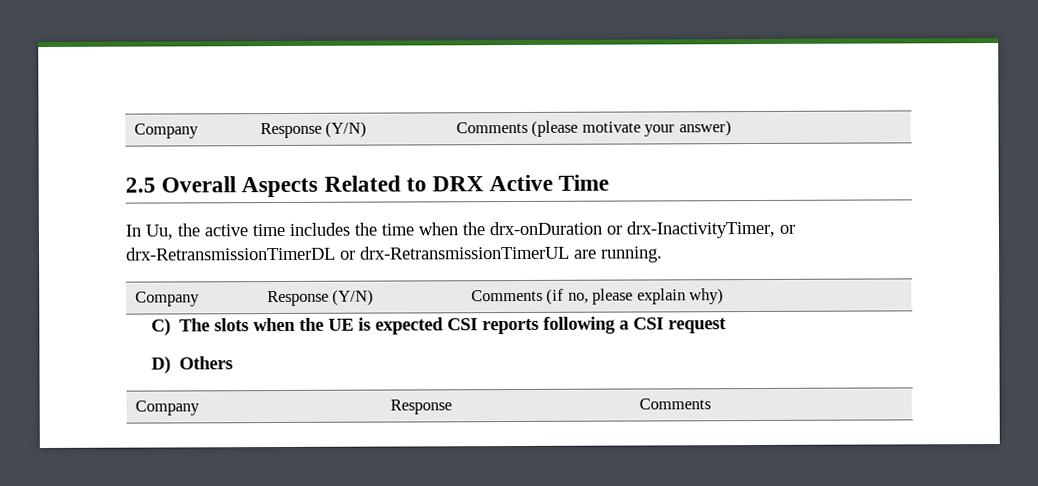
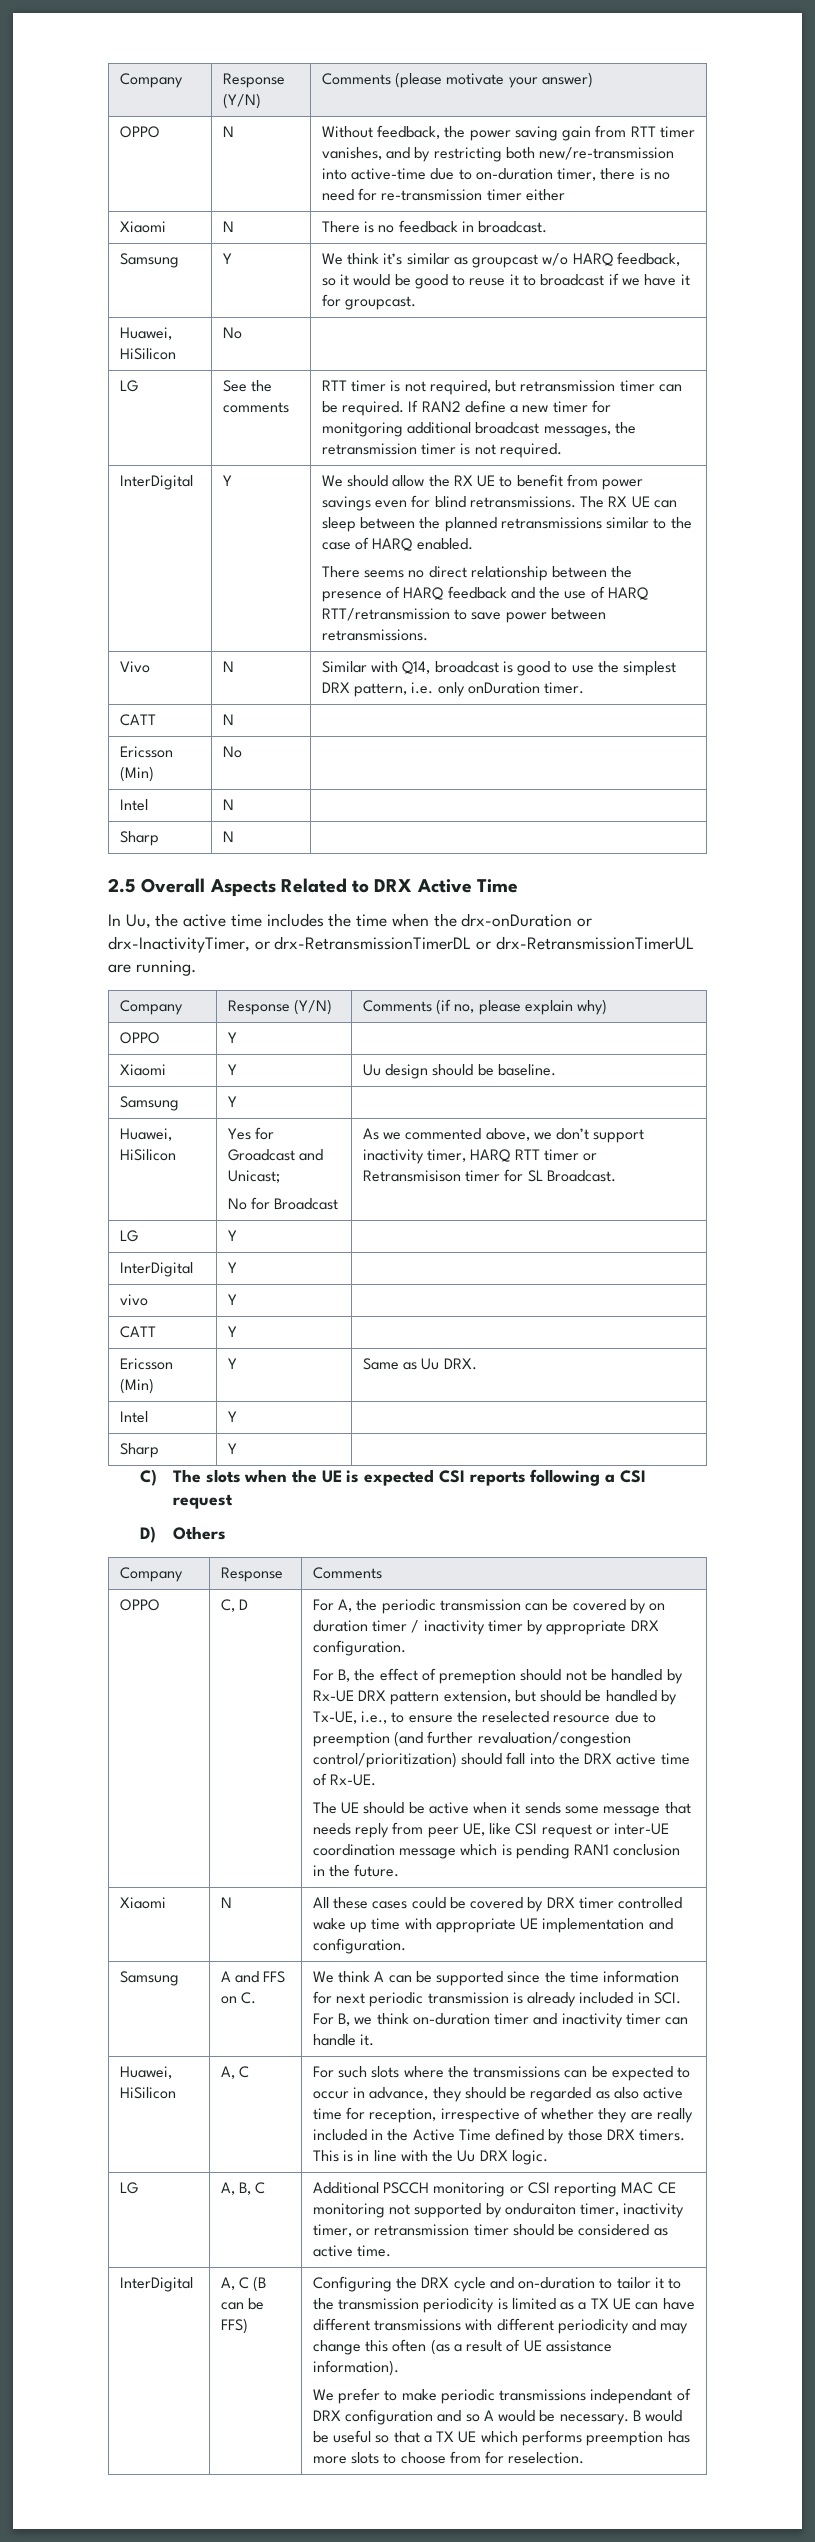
+ OPPO | N | Without feedback, the power saving gain from RTT timer vanishes, and by restricting both new/re-transmission into active-time due to on-duration timer, there is no need for re-transmission timer either
+ Xiaomi | N | There is no feedback in broadcast.
+ Samsung | Y | We think it’s similar as groupcast w/o HARQ feedback, so it would be good to reuse it to broadcast if we have it for groupcast.
+ Huawei, HiSilicon | No |
+ LG | See the comments | RTT timer is not required, but retransmission timer can be required. If RAN2 define a new timer for monitgoring additional broadcast messages, the retransmission timer is not required.
+ InterDigital | Y | We should allow the RX UE to benefit from power savings even for blind retransmissions. The RX UE can sleep between the planned retransmissions similar to the case of HARQ enabled.
+ There seems no direct relationship between the presence of HARQ feedback and the use of HARQ RTT/retransmission to save power between retransmissions.
+ Vivo | N | Similar with Q14, broadcast is good to use the simplest DRX pattern, i.e. only onDuration timer.
+ CATT | N |
+ Ericsson (Min) | No |
+ Intel | N |
+ Sharp | N |
+ OPPO | Y |
+ Xiaomi | Y | Uu design should be baseline.
+ Samsung | Y |
+ Huawei, HiSilicon | Yes for Groadcast and Unicast;
+ No for Broadcast | As we commented above, we don’t support inactivity timer, HARQ RTT timer or Retransmisison timer for SL Broadcast.
+ LG | Y |
+ InterDigital | Y |
+ vivo | Y |
+ CATT | Y |
+ Ericsson (Min) | Y | Same as Uu DRX.
+ Intel | Y |
+ Sharp | Y |
+ OPPO | C, D | For A, the periodic transmission can be covered by on duration timer / inactivity timer by appropriate DRX configuration.
+ For B, the effect of premeption should not be handled by Rx-UE DRX pattern extension, but should be handled by Tx-UE, i.e., to ensure the reselected resource due to preemption (and further revaluation/congestion control/prioritization) should fall into the DRX active time of Rx-UE.
+ The UE should be active when it sends some message that needs reply from peer UE, like CSI request or inter-UE coordination message which is pending RAN1 conclusion in the future.
+ Xiaomi | N | All these cases could be covered by DRX timer controlled wake up time with appropriate UE implementation and configuration.
+ Samsung | A and FFS on C. | We think A can be supported since the time information for next periodic transmission is already included in SCI. For B, we think on-duration timer and inactivity timer can handle it.
+ Huawei, HiSilicon | A, C | For such slots where the transmissions can be expected to occur in advance, they should be regarded as also active time for reception, irrespective of whether they are really included in the Active Time defined by those DRX timers. This is in line with the Uu DRX logic.
+ LG | A, B, C | Additional PSCCH monitoring or CSI reporting MAC CE monitoring not supported by onduraiton timer, inactivity timer, or retransmission timer should be considered as active time.
+ InterDigital | A, C (B can be FFS) | Configuring the DRX cycle and on-duration to tailor it to the transmission periodicity is limited as a TX UE can have different transmissions with different periodicity and may change this often (as a result of UE assistance information).
+ We prefer to make periodic transmissions independant of DRX configuration and so A would be necessary. B would be useful so that a TX UE which performs preemption has more slots to choose from for reselection.

